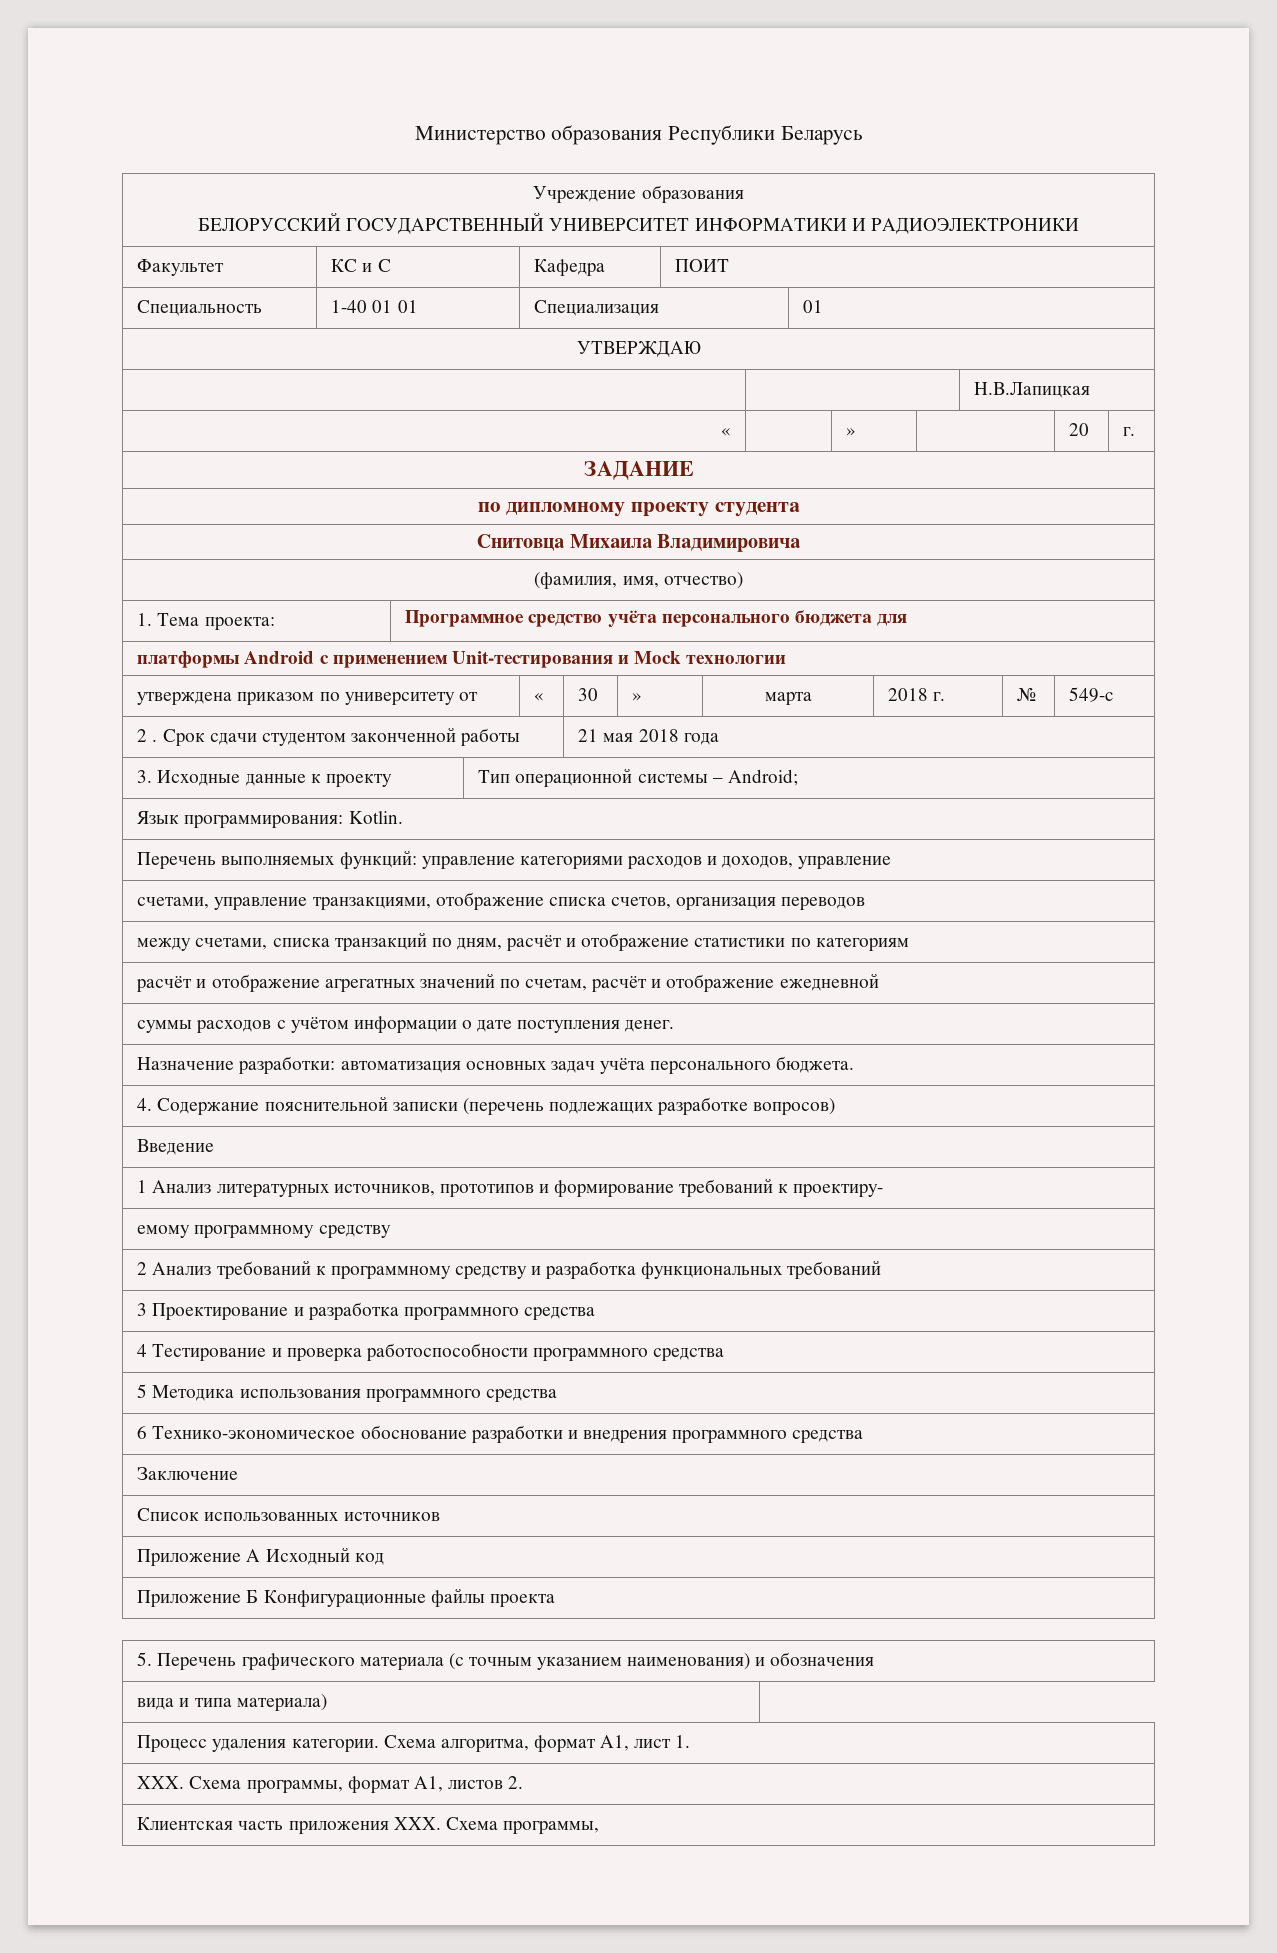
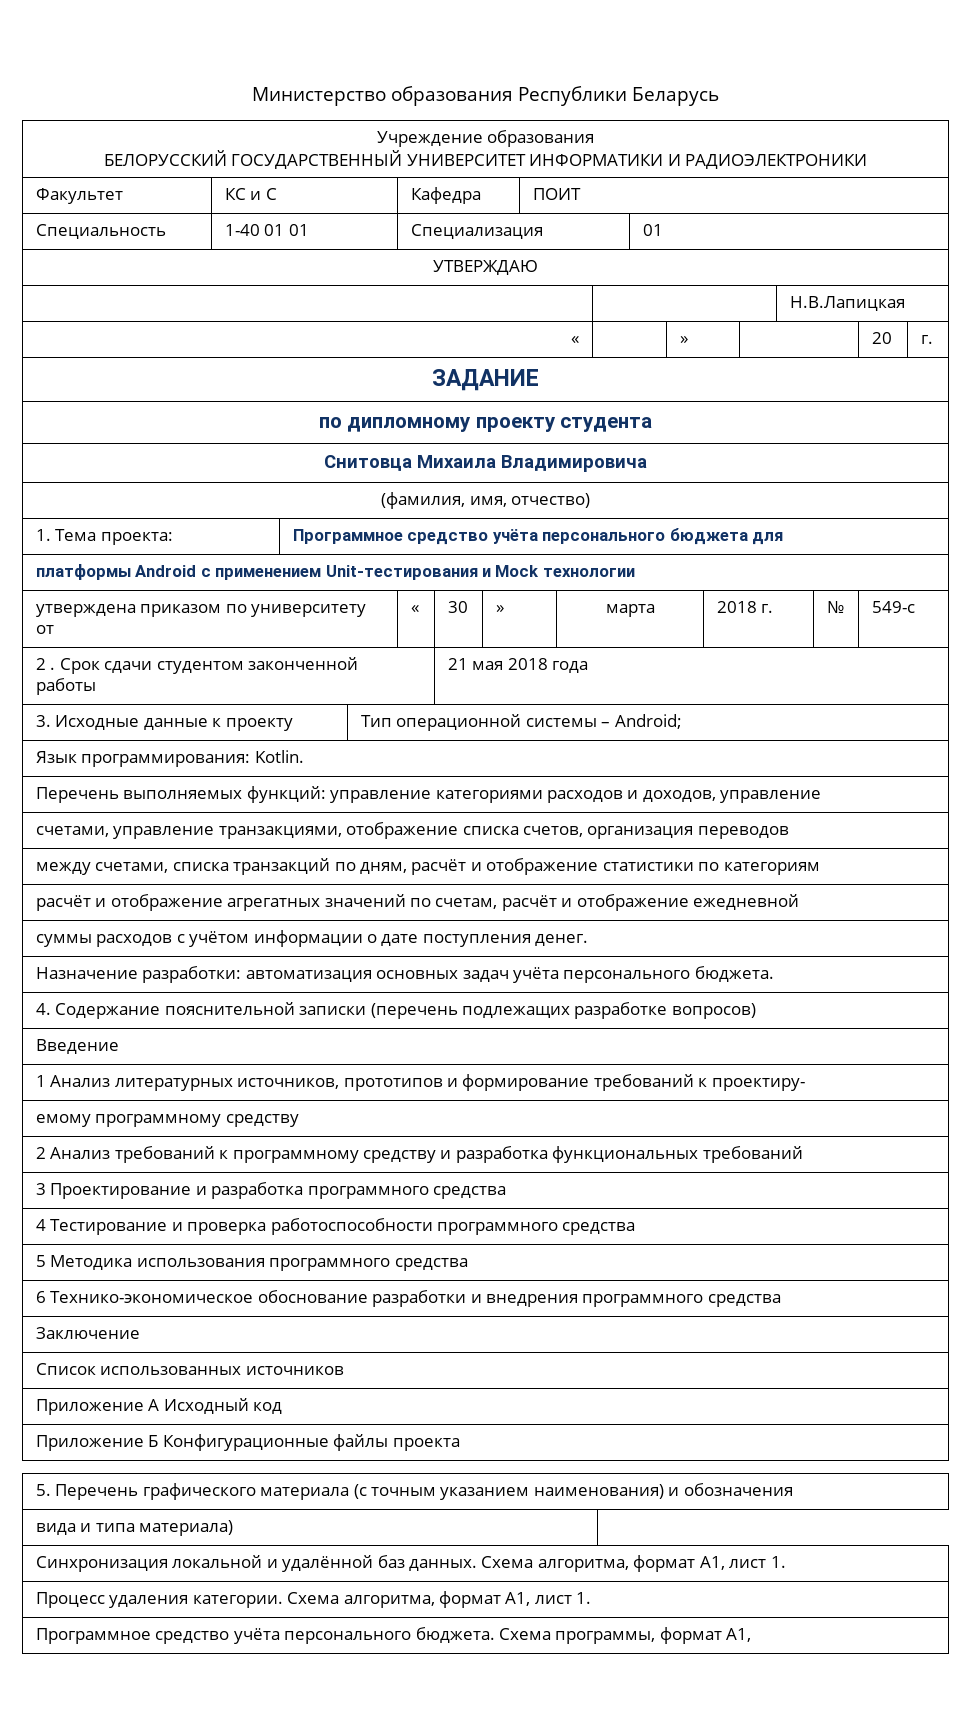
+ Синхронизация локальной и удалённой баз данных. Схема алгоритма, формат А1, лист 1.
- XXX. Схема программы, формат А1, листов 2.
- Клиентская часть приложения XXX. Схема программы,
+ Программное средство учёта персонального бюджета. Схема программы, формат А1,

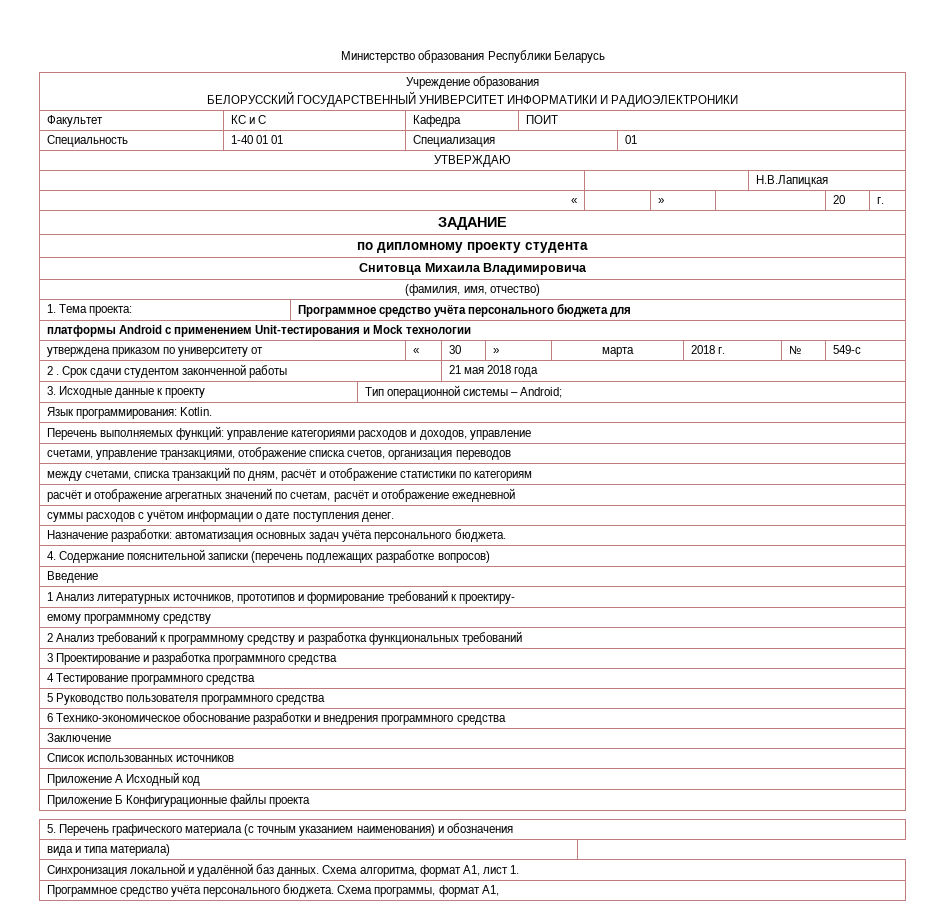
- 4 Тестирование и проверка работоспособности программного средства
+ 4 Тестирование программного средства
- 5 Методика использования программного средства
+ 5 Руководство пользователя программного средства
- Процесс удаления категории. Схема алгоритма, формат А1, лист 1.

